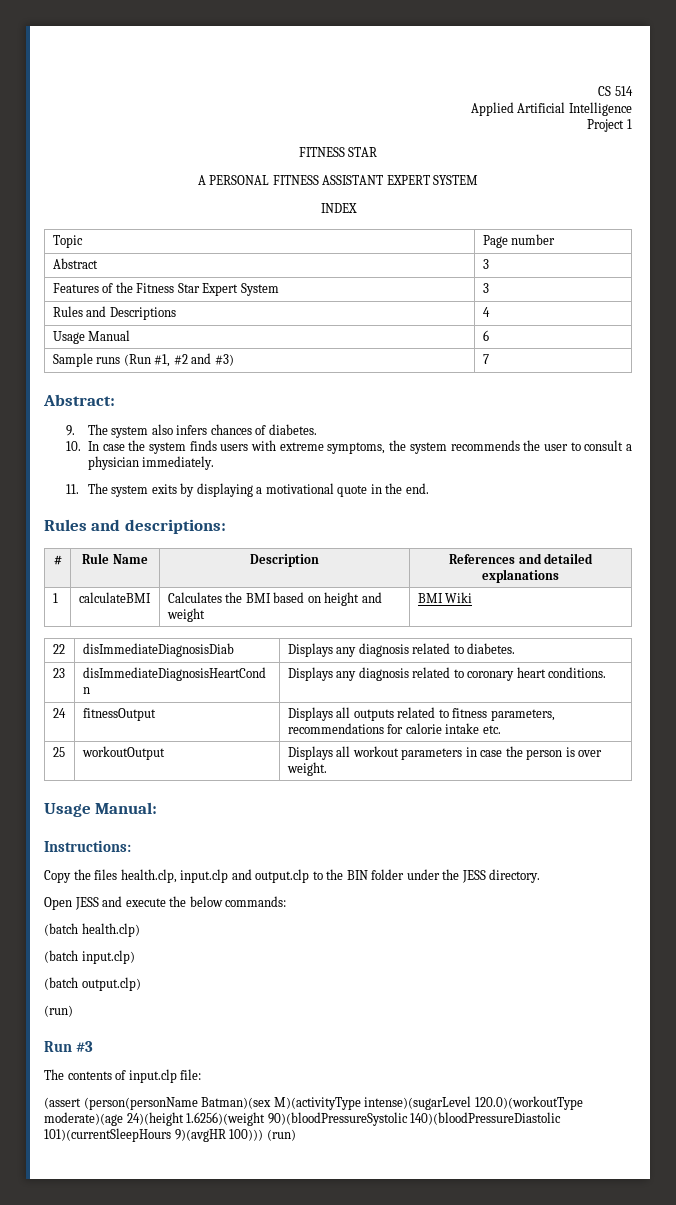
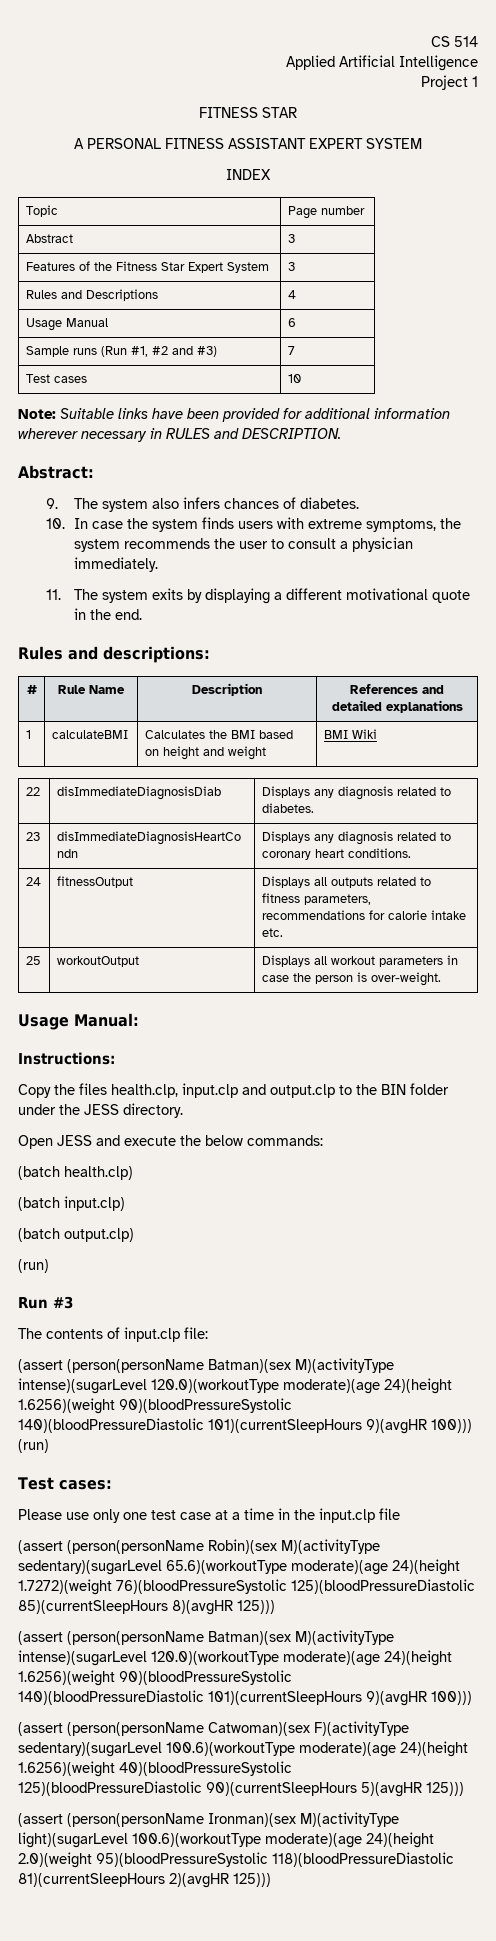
+ Test cases | 10
+ Note: Suitable links have been provided for additional information wherever necessary in RULES and DESCRIPTION.
- 11. The system exits by displaying a motivational quote in the end.
+ 11. The system exits by displaying a different motivational quote in the end.
- 25 | workoutOutput | Displays all workout parameters in case the person is over weight.
+ 25 | workoutOutput | Displays all workout parameters in case the person is over-weight.
+ Test cases:
+ Please use only one test case at a time in the input.clp file
+ (assert (person(personName Robin)(sex M)(activityType sedentary)(sugarLevel 65.6)(workoutType moderate)(age 24)(height 1.7272)(weight 76)(bloodPressureSystolic 125)(bloodPressureDiastolic 85)(currentSleepHours 8)(avgHR 125)))
+ (assert (person(personName Batman)(sex M)(activityType intense)(sugarLevel 120.0)(workoutType moderate)(age 24)(height 1.6256)(weight 90)(bloodPressureSystolic 140)(bloodPressureDiastolic 101)(currentSleepHours 9)(avgHR 100)))
+ (assert (person(personName Catwoman)(sex F)(activityType sedentary)(sugarLevel 100.6)(workoutType moderate)(age 24)(height 1.6256)(weight 40)(bloodPressureSystolic 125)(bloodPressureDiastolic 90)(currentSleepHours 5)(avgHR 125)))
+ (assert (person(personName Ironman)(sex M)(activityType light)(sugarLevel 100.6)(workoutType moderate)(age 24)(height 2.0)(weight 95)(bloodPressureSystolic 118)(bloodPressureDiastolic 81)(currentSleepHours 2)(avgHR 125)))

